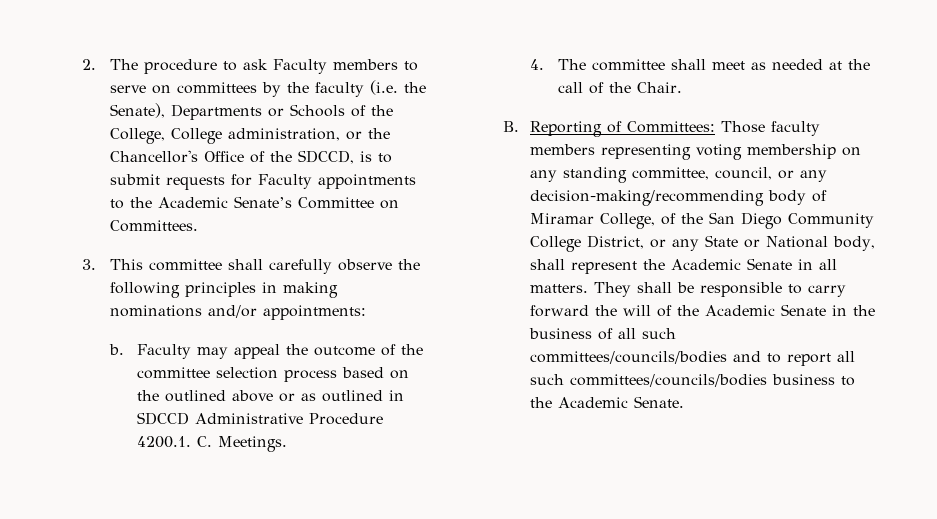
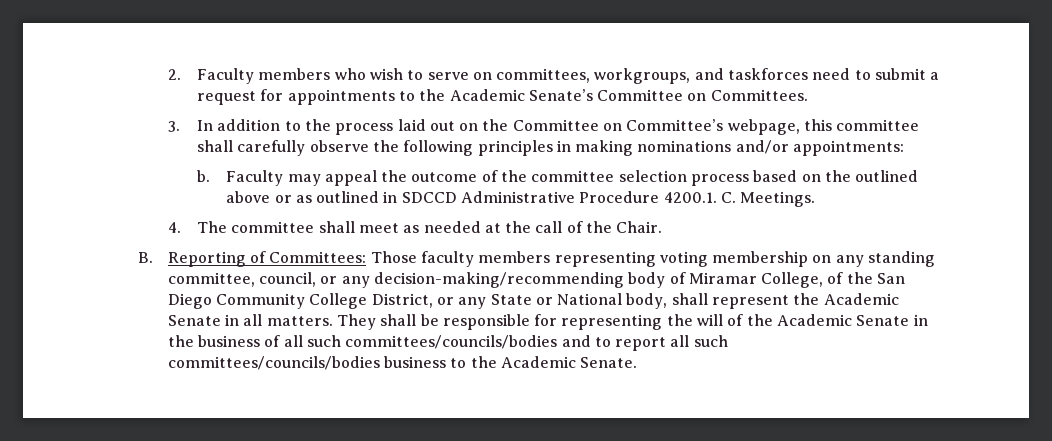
- 2. The procedure to ask Faculty members to serve on committees by the faculty (i.e. the Senate), Departments or Schools of the College, College administration, or the Chancellor's Office of the SDCCD, is to submit requests for Faculty appointments to the Academic Senate’s Committee on Committees.
+ 2. Faculty members who wish to serve on committees, workgroups, and taskforces need to submit a request for appointments to the Academic Senate’s Committee on Committees.
- 3. This committee shall carefully observe the following principles in making nominations and/or appointments:
+ 3. In addition to the process laid out on the Committee on Committee’s webpage, this committee shall carefully observe the following principles in making nominations and/or appointments:
- They shall be responsible to carry forward the will of the Academic Senate in the business of all such committees/councils/bodies and to report all such committees/councils/bodies business to the Academic Senate.
+ They shall be responsible for representing the will of the Academic Senate in the business of all such committees/councils/bodies and to report all such committees/councils/bodies business to the Academic Senate.

